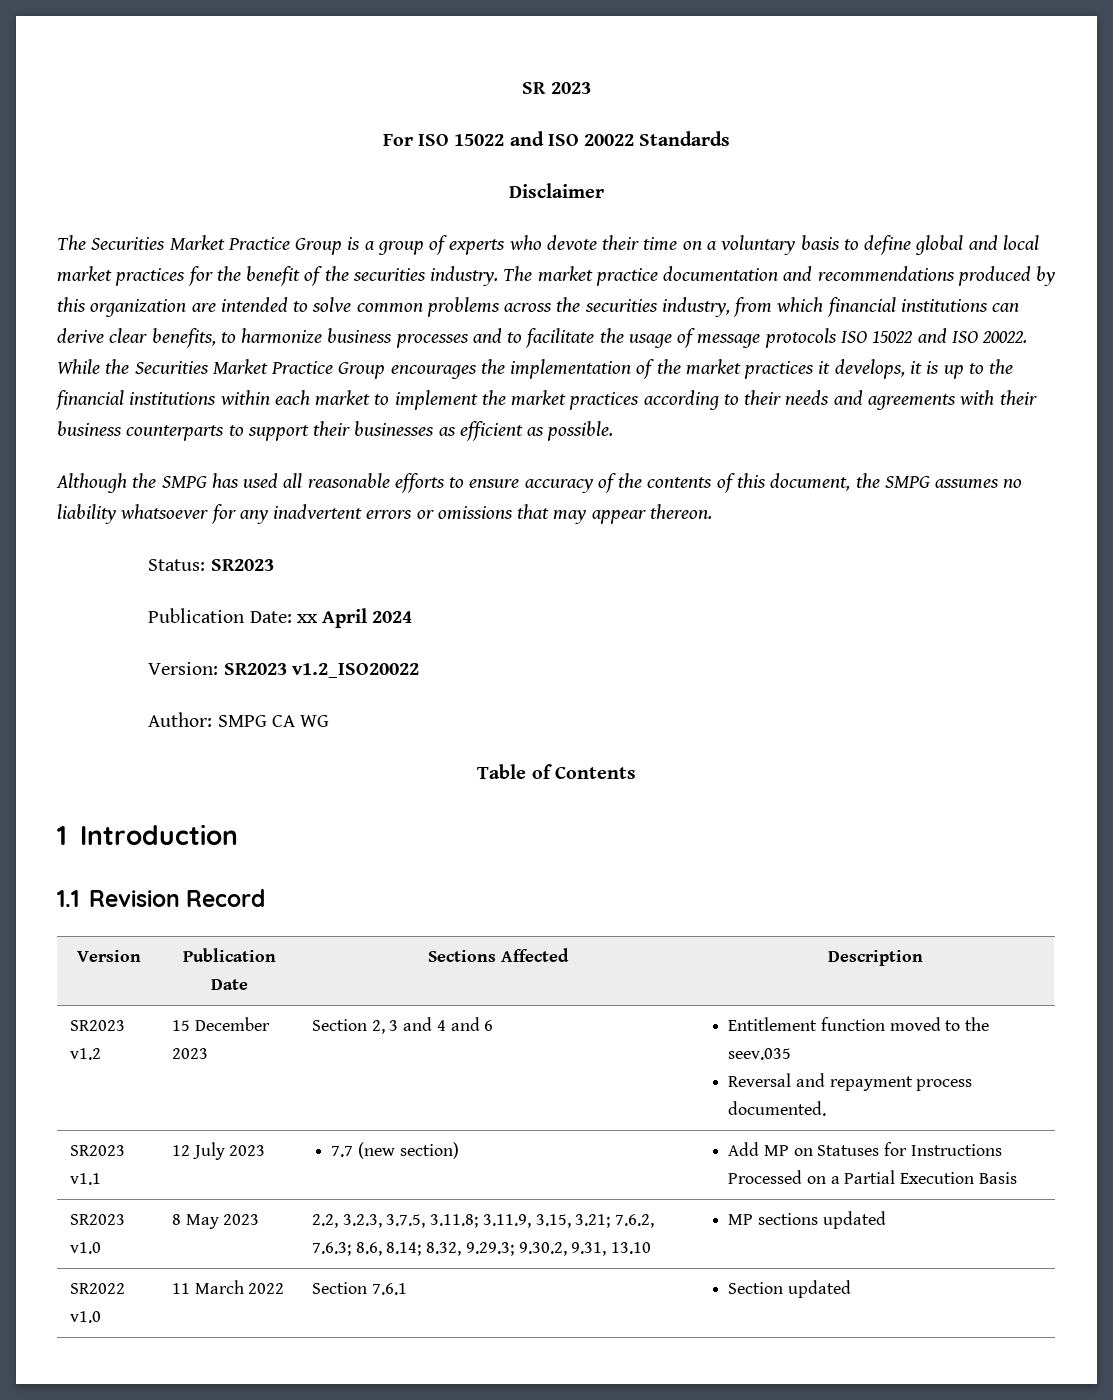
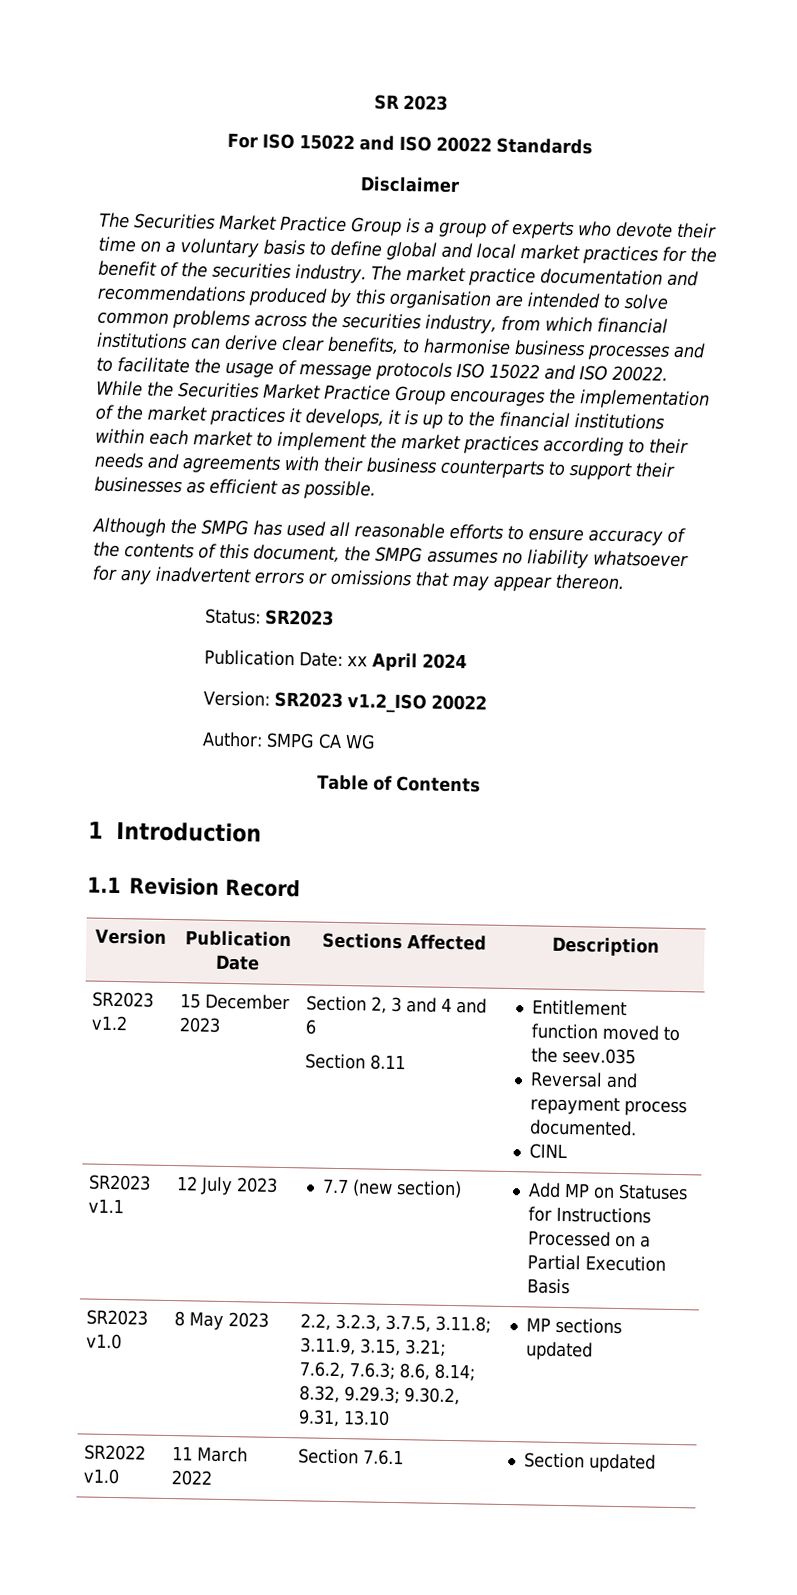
- The market practice documentation and recommendations produced by this organization are intended to solve common problems across the securities industry, from which financial institutions can derive clear benefits, to harmonize business processes and to facilitate the usage of message protocols ISO 15022 and ISO 20022.
+ The market practice documentation and recommendations produced by this organisation are intended to solve common problems across the securities industry, from which financial institutions can derive clear benefits, to harmonise business processes and to facilitate the usage of message protocols ISO 15022 and ISO 20022.
- Version: SR2023 v1.2_ISO20022
+ Version: SR2023 v1.2_ISO 20022
- SR2023 v1.2 | 15 December 2023 | Section 2, 3 and 4 and 6 | Entitlement function moved to the seev.035
+ SR2023 v1.2 | 15 December 2023 | Section 2, 3 and 4 and 6
+ Section 8.11 | Entitlement function moved to the seev.035
  Reversal and repayment process documented.
+ CINL

